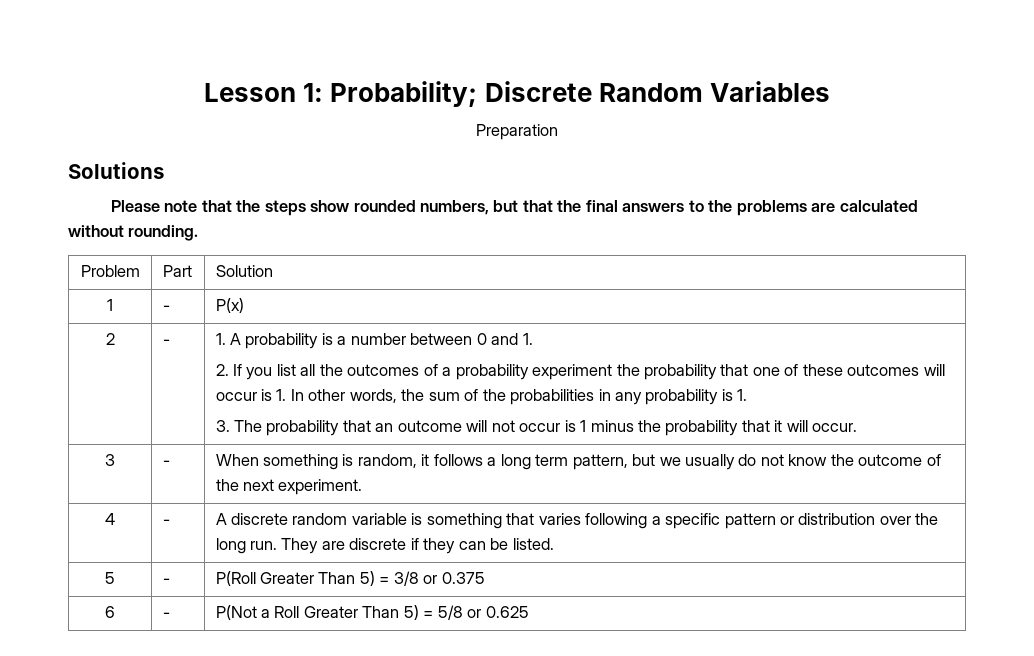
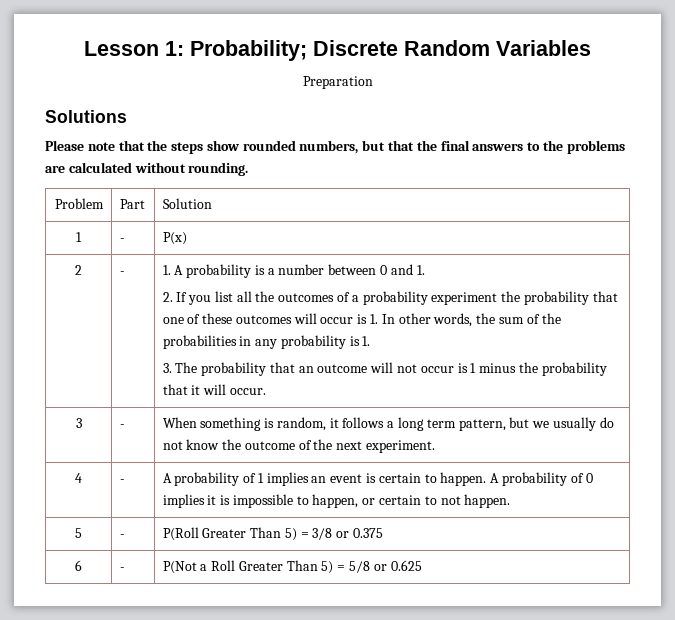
- 4 | - | A discrete random variable is something that varies following a specific pattern or distribution over the long run. They are discrete if they can be listed.
+ 4 | - | A probability of 1 implies an event is certain to happen. A probability of 0 implies it is impossible to happen, or certain to not happen.

